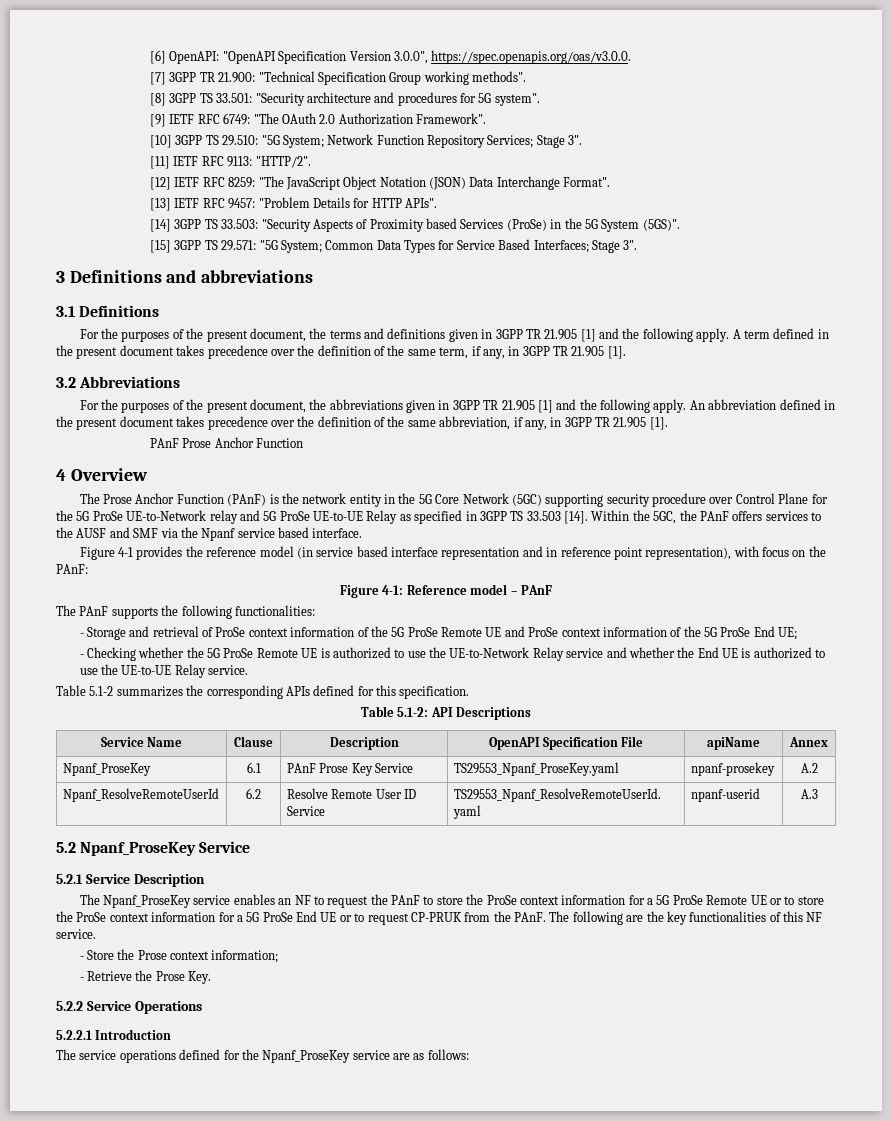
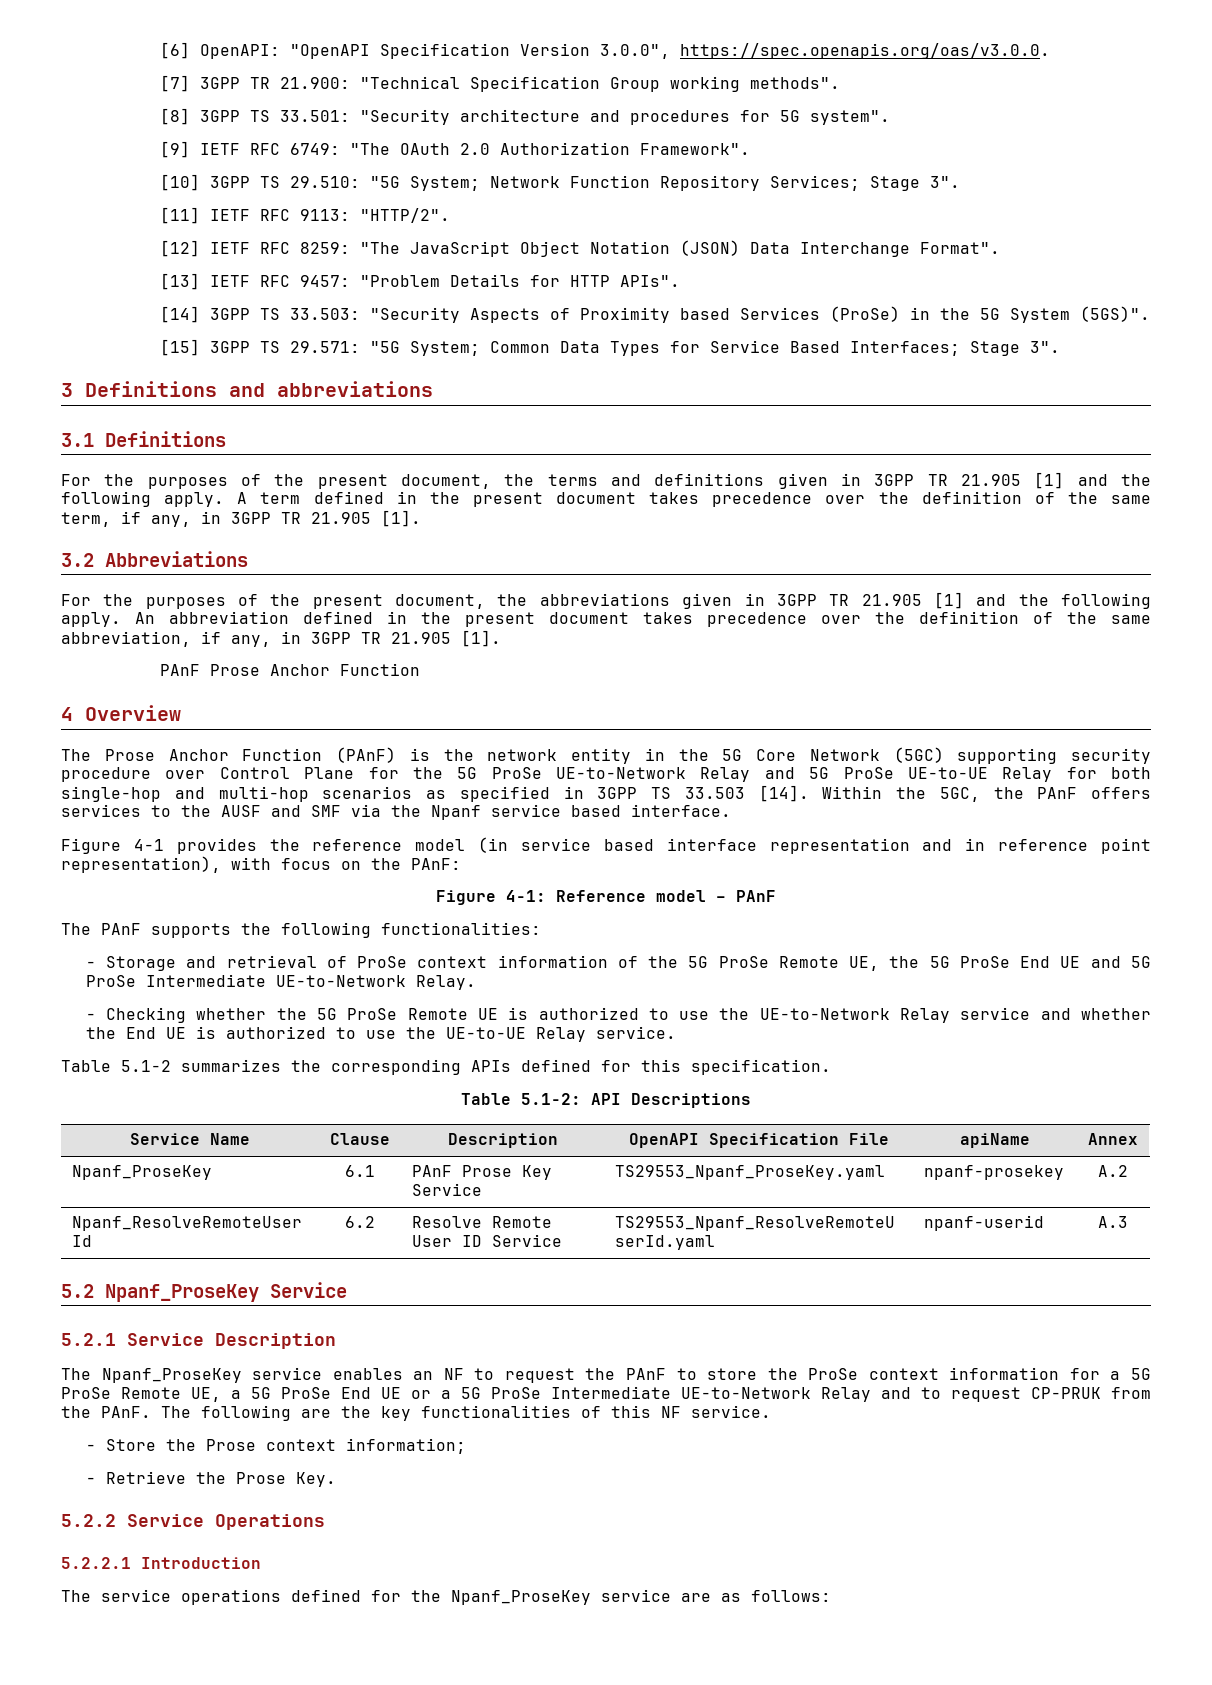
- The Prose Anchor Function (PAnF) is the network entity in the 5G Core Network (5GC) supporting security procedure over Control Plane for the 5G ProSe UE-to-Network relay and 5G ProSe UE-to-UE Relay as specified in 3GPP TS 33.503 [14].
+ The Prose Anchor Function (PAnF) is the network entity in the 5G Core Network (5GC) supporting security procedure over Control Plane for the 5G ProSe UE-to-Network Relay and 5G ProSe UE-to-UE Relay for both single-hop and multi-hop scenarios as specified in 3GPP TS 33.503 [14].
- - Storage and retrieval of ProSe context information of the 5G ProSe Remote UE and ProSe context information of the 5G ProSe End UE;
+ - Storage and retrieval of ProSe context information of the 5G ProSe Remote UE, the 5G ProSe End UE and 5G ProSe Intermediate UE-to-Network Relay.
- The Npanf_ProseKey service enables an NF to request the PAnF to store the ProSe context information for a 5G ProSe Remote UE or to store the ProSe context information for a 5G ProSe End UE or to request CP-PRUK from the PAnF.
+ The Npanf_ProseKey service enables an NF to request the PAnF to store the ProSe context information for a 5G ProSe Remote UE, a 5G ProSe End UE or a 5G ProSe Intermediate UE-to-Network Relay and to request CP-PRUK from the PAnF.

